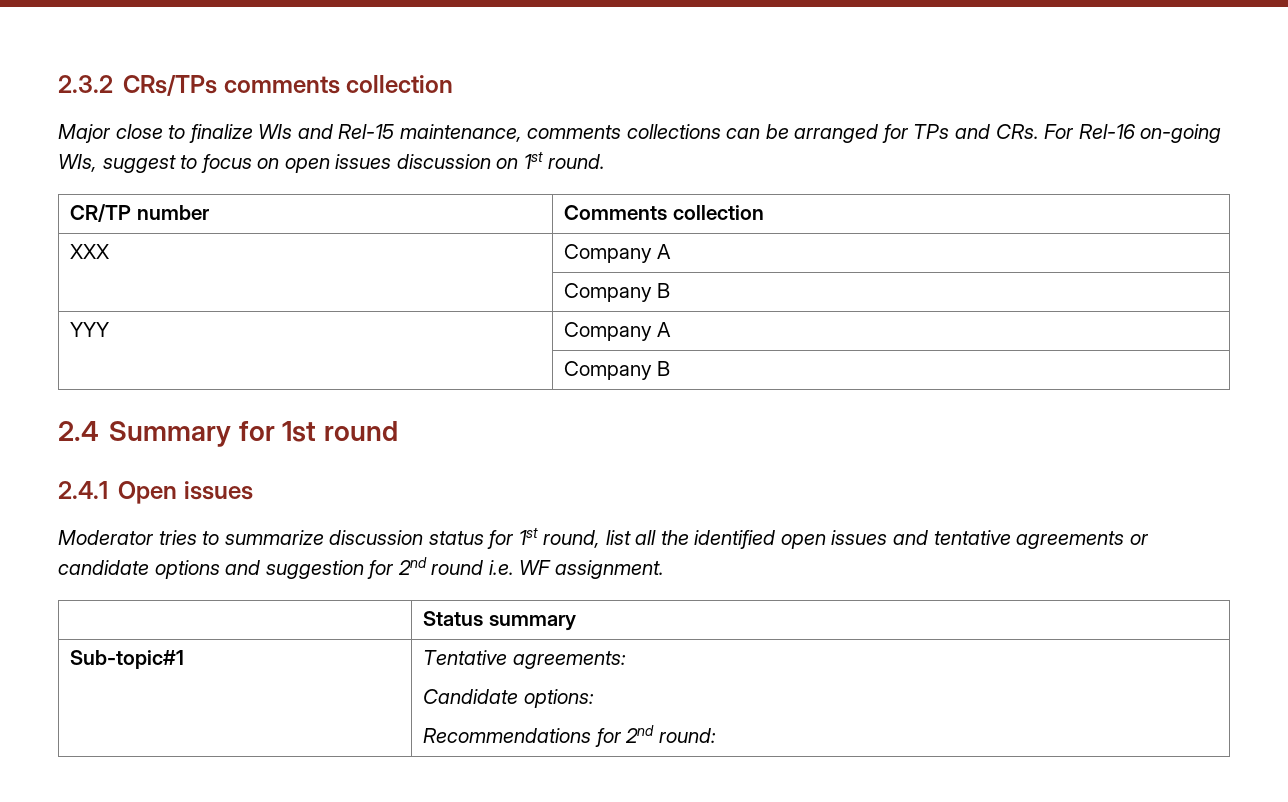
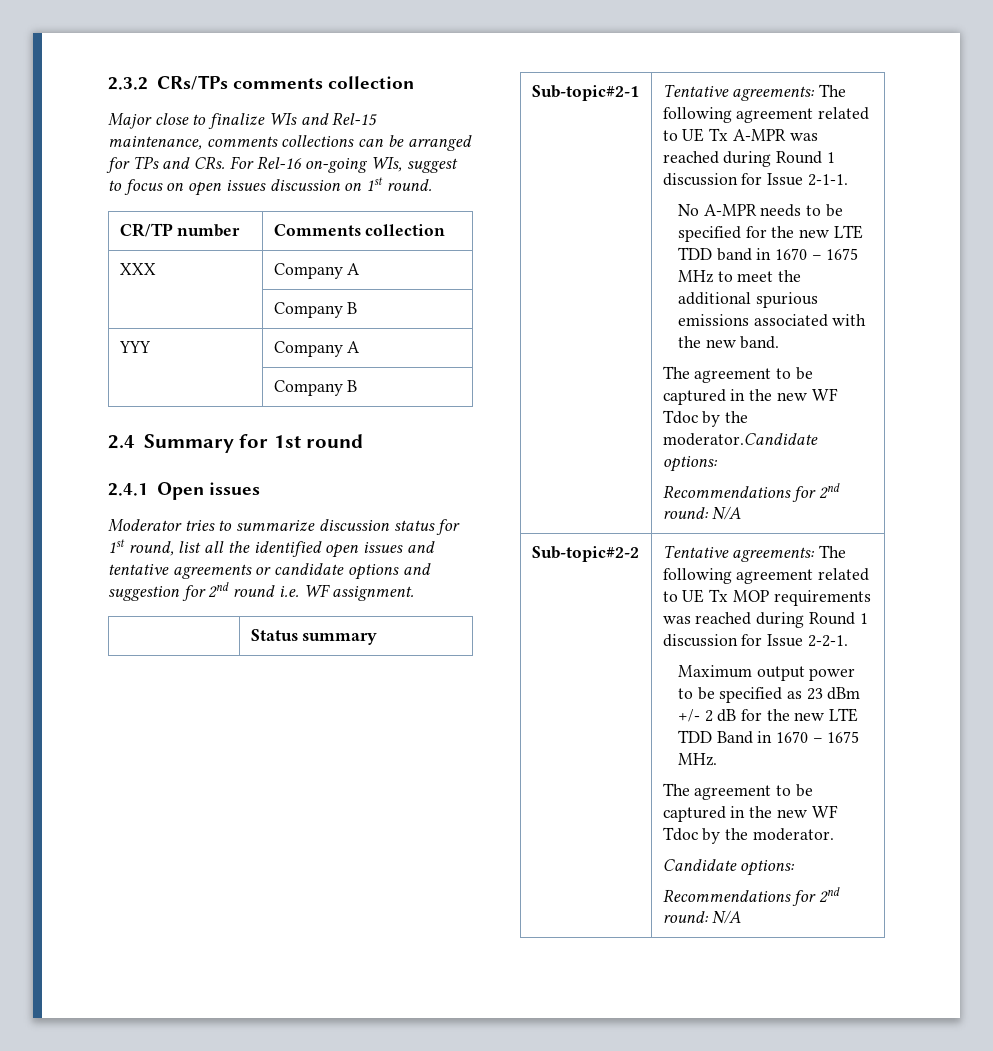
- Sub-topic#1 | Tentative agreements:
+ Sub-topic#2-1 | Tentative agreements: The following agreement related to UE Tx A-MPR was reached during Round 1 discussion for Issue 2-1-1.
+ No A-MPR needs to be specified for the new LTE TDD band in 1670 – 1675 MHz to meet the additional spurious emissions associated with the new band.
+ The agreement to be captured in the new WF Tdoc by the moderator.Candidate options:
+ Recommendations for 2nd round: N/A
+ Sub-topic#2-2 | Tentative agreements: The following agreement related to UE Tx MOP requirements was reached during Round 1 discussion for Issue 2-2-1.
+ Maximum output power to be specified as 23 dBm +/- 2 dB for the new LTE TDD Band in 1670 – 1675 MHz.
+ The agreement to be captured in the new WF Tdoc by the moderator.
  Candidate options:
- Recommendations for 2nd round:
+ Recommendations for 2nd round: N/A

